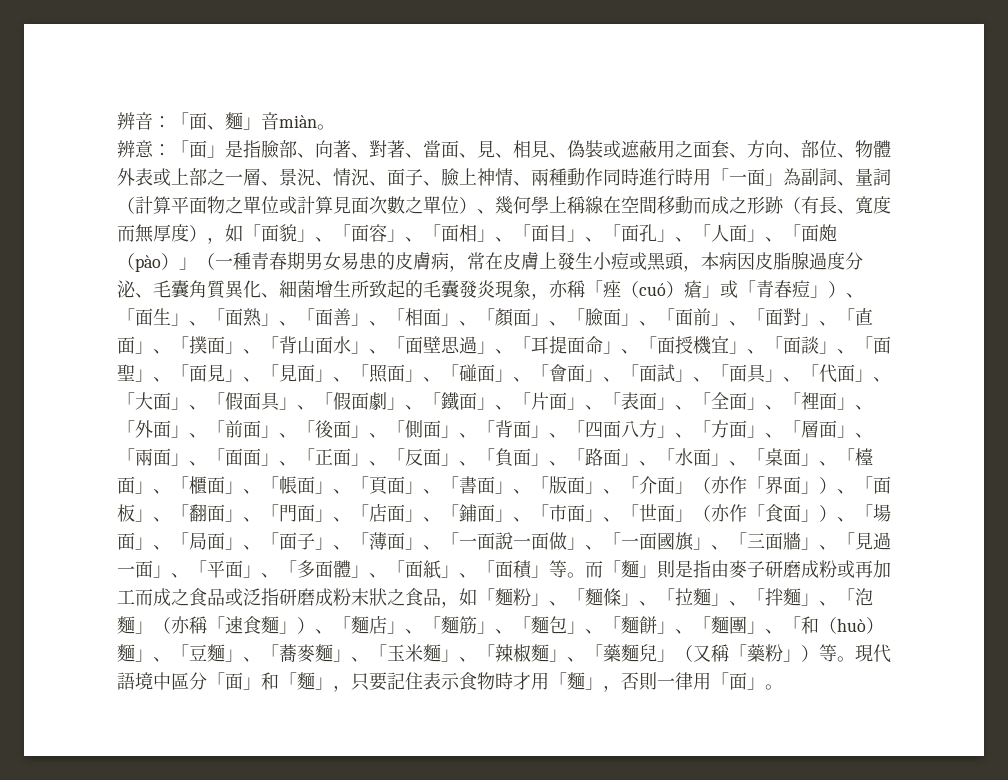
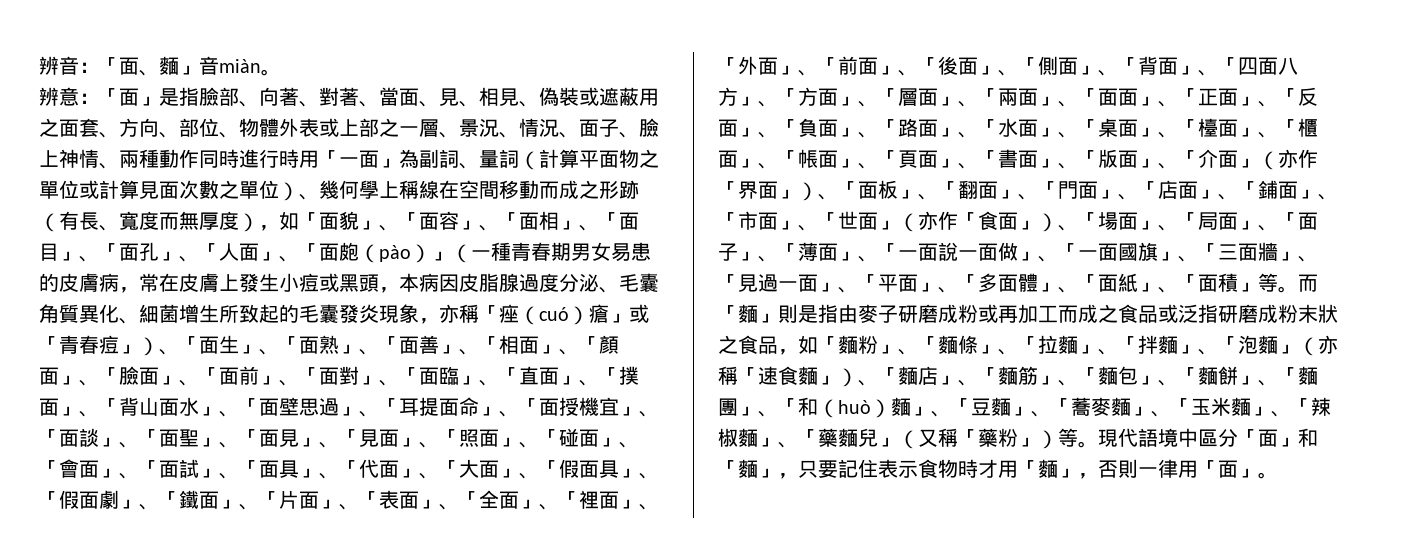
- 「面」是指臉部、向著、對著、當面、見、相見、偽裝或遮蔽用之面套、方向、部位、物體外表或上部之一層、景況、情況、面子、臉上神情、兩種動作同時進行時用「一面」為副詞、量詞（計算平面物之單位或計算見面次數之單位）、幾何學上稱線在空間移動而成之形跡（有長、寬度而無厚度），如「面貌」、「面容」、「面相」、「面目」、「面孔」、「人面」、「面皰（pào）」（一種青春期男女易患的皮膚病，常在皮膚上發生小痘或黑頭，本病因皮脂腺過度分泌、毛囊角質異化、細菌增生所致起的毛囊發炎現象，亦稱「痤（cuó）瘡」或「青春痘」）、「面生」、「面熟」、「面善」、「相面」、「顏面」、「臉面」、「面前」、「面對」、「直面」、「撲面」、「背山面水」、「面壁思過」、「耳提面命」、「面授機宜」、「面談」、「面聖」、「面見」、「見面」、「照面」、「碰面」、「會面」、「面試」、「面具」、「代面」、「大面」、「假面具」、「假面劇」、「鐵面」、「片面」、「表面」、「全面」、「裡面」、「外面」、「前面」、「後面」、「側面」、「背面」、「四面八方」、「方面」、「層面」、「兩面」、「面面」、「正面」、「反面」、「負面」、「路面」、「水面」、「桌面」、「檯面」、「櫃面」、「帳面」、「頁面」、「書面」、「版面」、「介面」（亦作「界面」）、「面板」、「翻面」、「門面」、「店面」、「鋪面」、「市面」、「世面」（亦作「食面」）、「場面」、「局面」、「面子」、「薄面」、「一面說一面做」、「一面國旗」、「三面牆」、「見過一面」、「平面」、「多面體」、「面紙」、「面積」等。
+ 「面」是指臉部、向著、對著、當面、見、相見、偽裝或遮蔽用之面套、方向、部位、物體外表或上部之一層、景況、情況、面子、臉上神情、兩種動作同時進行時用「一面」為副詞、量詞（計算平面物之單位或計算見面次數之單位）、幾何學上稱線在空間移動而成之形跡（有長、寬度而無厚度），如「面貌」、「面容」、「面相」、「面目」、「面孔」、「人面」、「面皰（pào）」（一種青春期男女易患的皮膚病，常在皮膚上發生小痘或黑頭，本病因皮脂腺過度分泌、毛囊角質異化、細菌增生所致起的毛囊發炎現象，亦稱「痤（cuó）瘡」或「青春痘」）、「面生」、「面熟」、「面善」、「相面」、「顏面」、「臉面」、「面前」、「面對」、「面臨」、「直面」、「撲面」、「背山面水」、「面壁思過」、「耳提面命」、「面授機宜」、「面談」、「面聖」、「面見」、「見面」、「照面」、「碰面」、「會面」、「面試」、「面具」、「代面」、「大面」、「假面具」、「假面劇」、「鐵面」、「片面」、「表面」、「全面」、「裡面」、「外面」、「前面」、「後面」、「側面」、「背面」、「四面八方」、「方面」、「層面」、「兩面」、「面面」、「正面」、「反面」、「負面」、「路面」、「水面」、「桌面」、「檯面」、「櫃面」、「帳面」、「頁面」、「書面」、「版面」、「介面」（亦作「界面」）、「面板」、「翻面」、「門面」、「店面」、「鋪面」、「市面」、「世面」（亦作「食面」）、「場面」、「局面」、「面子」、「薄面」、「一面說一面做」、「一面國旗」、「三面牆」、「見過一面」、「平面」、「多面體」、「面紙」、「面積」等。

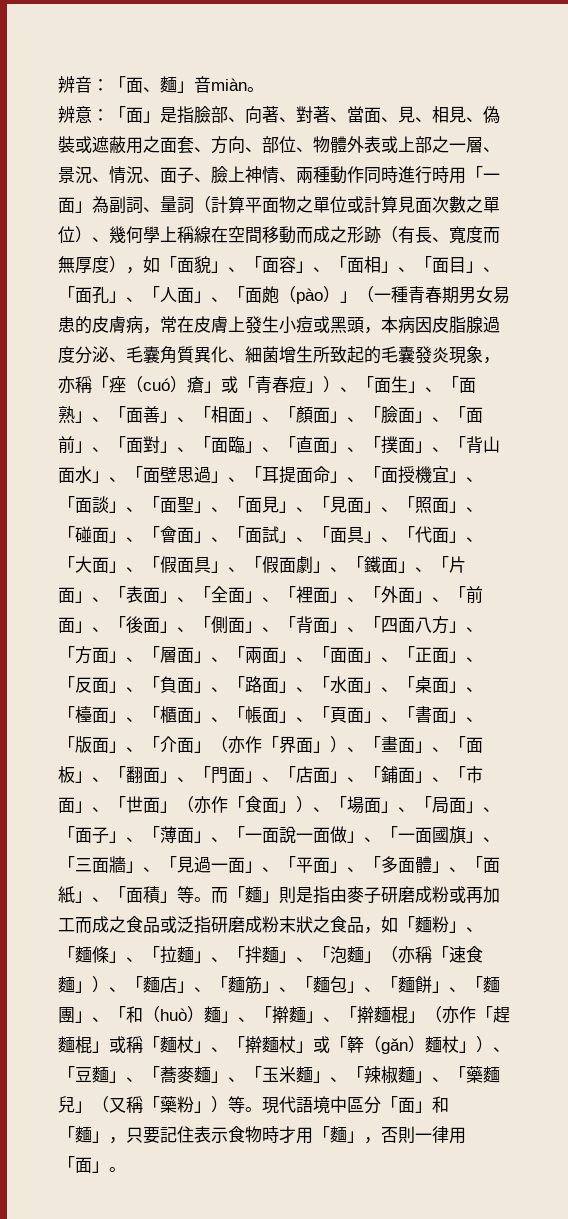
- 「面」是指臉部、向著、對著、當面、見、相見、偽裝或遮蔽用之面套、方向、部位、物體外表或上部之一層、景況、情況、面子、臉上神情、兩種動作同時進行時用「一面」為副詞、量詞（計算平面物之單位或計算見面次數之單位）、幾何學上稱線在空間移動而成之形跡（有長、寬度而無厚度），如「面貌」、「面容」、「面相」、「面目」、「面孔」、「人面」、「面皰（pào）」（一種青春期男女易患的皮膚病，常在皮膚上發生小痘或黑頭，本病因皮脂腺過度分泌、毛囊角質異化、細菌增生所致起的毛囊發炎現象，亦稱「痤（cuó）瘡」或「青春痘」）、「面生」、「面熟」、「面善」、「相面」、「顏面」、「臉面」、「面前」、「面對」、「面臨」、「直面」、「撲面」、「背山面水」、「面壁思過」、「耳提面命」、「面授機宜」、「面談」、「面聖」、「面見」、「見面」、「照面」、「碰面」、「會面」、「面試」、「面具」、「代面」、「大面」、「假面具」、「假面劇」、「鐵面」、「片面」、「表面」、「全面」、「裡面」、「外面」、「前面」、「後面」、「側面」、「背面」、「四面八方」、「方面」、「層面」、「兩面」、「面面」、「正面」、「反面」、「負面」、「路面」、「水面」、「桌面」、「檯面」、「櫃面」、「帳面」、「頁面」、「書面」、「版面」、「介面」（亦作「界面」）、「面板」、「翻面」、「門面」、「店面」、「鋪面」、「市面」、「世面」（亦作「食面」）、「場面」、「局面」、「面子」、「薄面」、「一面說一面做」、「一面國旗」、「三面牆」、「見過一面」、「平面」、「多面體」、「面紙」、「面積」等。
+ 「面」是指臉部、向著、對著、當面、見、相見、偽裝或遮蔽用之面套、方向、部位、物體外表或上部之一層、景況、情況、面子、臉上神情、兩種動作同時進行時用「一面」為副詞、量詞（計算平面物之單位或計算見面次數之單位）、幾何學上稱線在空間移動而成之形跡（有長、寬度而無厚度），如「面貌」、「面容」、「面相」、「面目」、「面孔」、「人面」、「面皰（pào）」（一種青春期男女易患的皮膚病，常在皮膚上發生小痘或黑頭，本病因皮脂腺過度分泌、毛囊角質異化、細菌增生所致起的毛囊發炎現象，亦稱「痤（cuó）瘡」或「青春痘」）、「面生」、「面熟」、「面善」、「相面」、「顏面」、「臉面」、「面前」、「面對」、「面臨」、「直面」、「撲面」、「背山面水」、「面壁思過」、「耳提面命」、「面授機宜」、「面談」、「面聖」、「面見」、「見面」、「照面」、「碰面」、「會面」、「面試」、「面具」、「代面」、「大面」、「假面具」、「假面劇」、「鐵面」、「片面」、「表面」、「全面」、「裡面」、「外面」、「前面」、「後面」、「側面」、「背面」、「四面八方」、「方面」、「層面」、「兩面」、「面面」、「正面」、「反面」、「負面」、「路面」、「水面」、「桌面」、「檯面」、「櫃面」、「帳面」、「頁面」、「書面」、「版面」、「介面」（亦作「界面」）、「畫面」、「面板」、「翻面」、「門面」、「店面」、「鋪面」、「市面」、「世面」（亦作「食面」）、「場面」、「局面」、「面子」、「薄面」、「一面說一面做」、「一面國旗」、「三面牆」、「見過一面」、「平面」、「多面體」、「面紙」、「面積」等。
- 而「麵」則是指由麥子研磨成粉或再加工而成之食品或泛指研磨成粉末狀之食品，如「麵粉」、「麵條」、「拉麵」、「拌麵」、「泡麵」（亦稱「速食麵」）、「麵店」、「麵筋」、「麵包」、「麵餅」、「麵團」、「和（huò）麵」、「豆麵」、「蕎麥麵」、「玉米麵」、「辣椒麵」、「藥麵兒」（又稱「藥粉」）等。
+ 而「麵」則是指由麥子研磨成粉或再加工而成之食品或泛指研磨成粉末狀之食品，如「麵粉」、「麵條」、「拉麵」、「拌麵」、「泡麵」（亦稱「速食麵」）、「麵店」、「麵筋」、「麵包」、「麵餅」、「麵團」、「和（huò）麵」、「擀麵」、「擀麵棍」（亦作「趕麵棍」或稱「麵杖」、「擀麵杖」或「簳（gǎn）麵杖」）、「豆麵」、「蕎麥麵」、「玉米麵」、「辣椒麵」、「藥麵兒」（又稱「藥粉」）等。

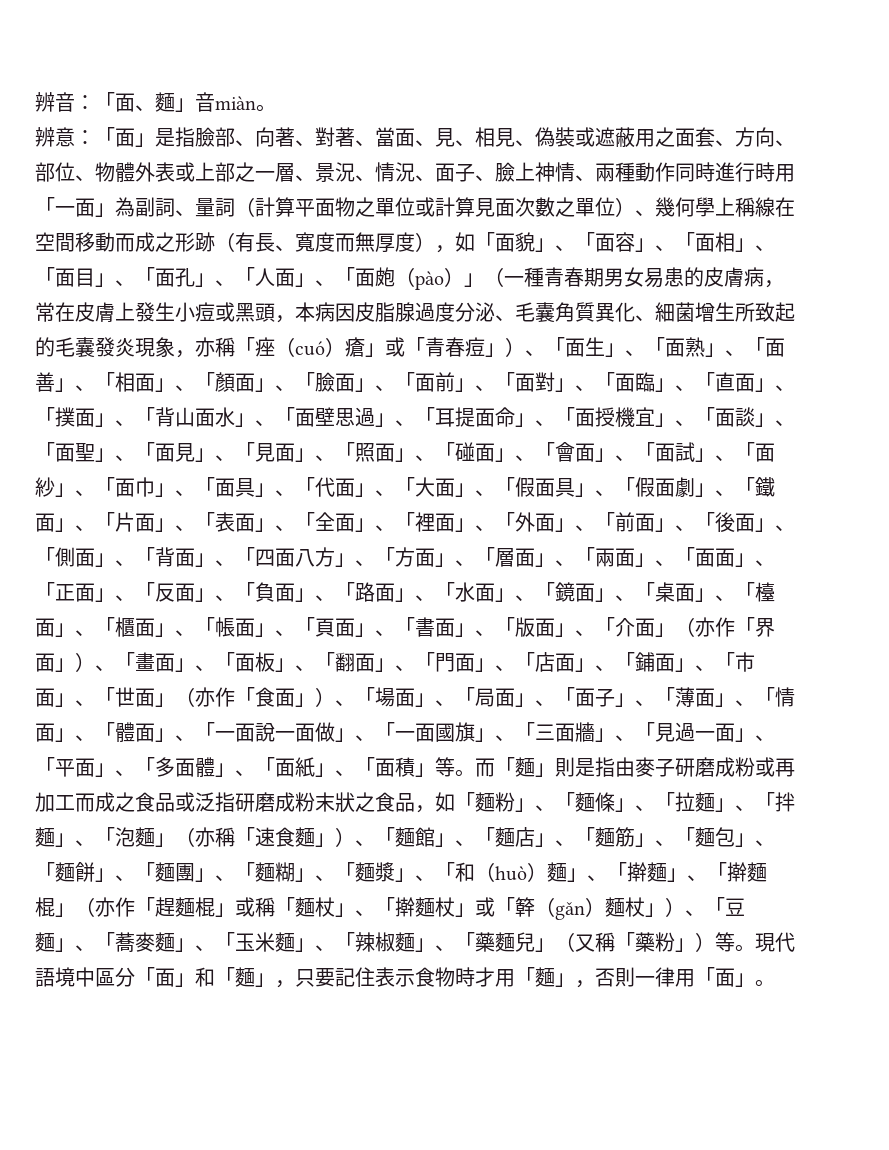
- 「面」是指臉部、向著、對著、當面、見、相見、偽裝或遮蔽用之面套、方向、部位、物體外表或上部之一層、景況、情況、面子、臉上神情、兩種動作同時進行時用「一面」為副詞、量詞（計算平面物之單位或計算見面次數之單位）、幾何學上稱線在空間移動而成之形跡（有長、寬度而無厚度），如「面貌」、「面容」、「面相」、「面目」、「面孔」、「人面」、「面皰（pào）」（一種青春期男女易患的皮膚病，常在皮膚上發生小痘或黑頭，本病因皮脂腺過度分泌、毛囊角質異化、細菌增生所致起的毛囊發炎現象，亦稱「痤（cuó）瘡」或「青春痘」）、「面生」、「面熟」、「面善」、「相面」、「顏面」、「臉面」、「面前」、「面對」、「面臨」、「直面」、「撲面」、「背山面水」、「面壁思過」、「耳提面命」、「面授機宜」、「面談」、「面聖」、「面見」、「見面」、「照面」、「碰面」、「會面」、「面試」、「面具」、「代面」、「大面」、「假面具」、「假面劇」、「鐵面」、「片面」、「表面」、「全面」、「裡面」、「外面」、「前面」、「後面」、「側面」、「背面」、「四面八方」、「方面」、「層面」、「兩面」、「面面」、「正面」、「反面」、「負面」、「路面」、「水面」、「桌面」、「檯面」、「櫃面」、「帳面」、「頁面」、「書面」、「版面」、「介面」（亦作「界面」）、「畫面」、「面板」、「翻面」、「門面」、「店面」、「鋪面」、「市面」、「世面」（亦作「食面」）、「場面」、「局面」、「面子」、「薄面」、「一面說一面做」、「一面國旗」、「三面牆」、「見過一面」、「平面」、「多面體」、「面紙」、「面積」等。
+ 「面」是指臉部、向著、對著、當面、見、相見、偽裝或遮蔽用之面套、方向、部位、物體外表或上部之一層、景況、情況、面子、臉上神情、兩種動作同時進行時用「一面」為副詞、量詞（計算平面物之單位或計算見面次數之單位）、幾何學上稱線在空間移動而成之形跡（有長、寬度而無厚度），如「面貌」、「面容」、「面相」、「面目」、「面孔」、「人面」、「面皰（pào）」（一種青春期男女易患的皮膚病，常在皮膚上發生小痘或黑頭，本病因皮脂腺過度分泌、毛囊角質異化、細菌增生所致起的毛囊發炎現象，亦稱「痤（cuó）瘡」或「青春痘」）、「面生」、「面熟」、「面善」、「相面」、「顏面」、「臉面」、「面前」、「面對」、「面臨」、「直面」、「撲面」、「背山面水」、「面壁思過」、「耳提面命」、「面授機宜」、「面談」、「面聖」、「面見」、「見面」、「照面」、「碰面」、「會面」、「面試」、「面紗」、「面巾」、「面具」、「代面」、「大面」、「假面具」、「假面劇」、「鐵面」、「片面」、「表面」、「全面」、「裡面」、「外面」、「前面」、「後面」、「側面」、「背面」、「四面八方」、「方面」、「層面」、「兩面」、「面面」、「正面」、「反面」、「負面」、「路面」、「水面」、「鏡面」、「桌面」、「檯面」、「櫃面」、「帳面」、「頁面」、「書面」、「版面」、「介面」（亦作「界面」）、「畫面」、「面板」、「翻面」、「門面」、「店面」、「鋪面」、「市面」、「世面」（亦作「食面」）、「場面」、「局面」、「面子」、「薄面」、「情面」、「體面」、「一面說一面做」、「一面國旗」、「三面牆」、「見過一面」、「平面」、「多面體」、「面紙」、「面積」等。
- 而「麵」則是指由麥子研磨成粉或再加工而成之食品或泛指研磨成粉末狀之食品，如「麵粉」、「麵條」、「拉麵」、「拌麵」、「泡麵」（亦稱「速食麵」）、「麵店」、「麵筋」、「麵包」、「麵餅」、「麵團」、「和（huò）麵」、「擀麵」、「擀麵棍」（亦作「趕麵棍」或稱「麵杖」、「擀麵杖」或「簳（gǎn）麵杖」）、「豆麵」、「蕎麥麵」、「玉米麵」、「辣椒麵」、「藥麵兒」（又稱「藥粉」）等。
+ 而「麵」則是指由麥子研磨成粉或再加工而成之食品或泛指研磨成粉末狀之食品，如「麵粉」、「麵條」、「拉麵」、「拌麵」、「泡麵」（亦稱「速食麵」）、「麵館」、「麵店」、「麵筋」、「麵包」、「麵餅」、「麵團」、「麵糊」、「麵漿」、「和（huò）麵」、「擀麵」、「擀麵棍」（亦作「趕麵棍」或稱「麵杖」、「擀麵杖」或「簳（gǎn）麵杖」）、「豆麵」、「蕎麥麵」、「玉米麵」、「辣椒麵」、「藥麵兒」（又稱「藥粉」）等。

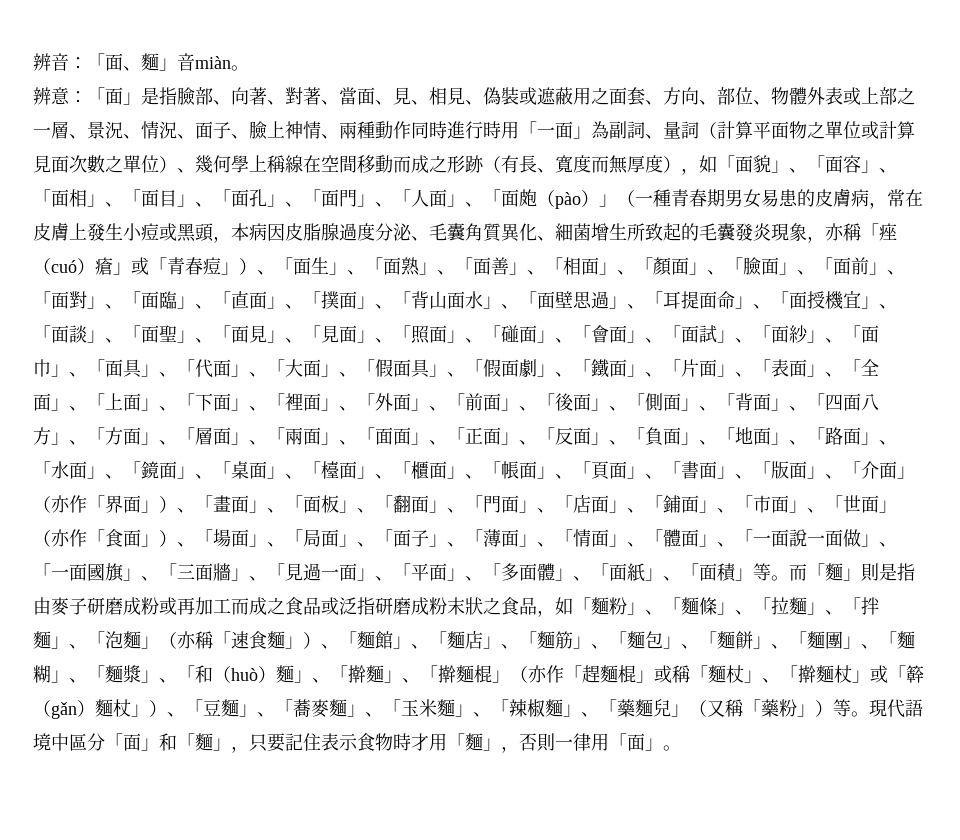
- 「面」是指臉部、向著、對著、當面、見、相見、偽裝或遮蔽用之面套、方向、部位、物體外表或上部之一層、景況、情況、面子、臉上神情、兩種動作同時進行時用「一面」為副詞、量詞（計算平面物之單位或計算見面次數之單位）、幾何學上稱線在空間移動而成之形跡（有長、寬度而無厚度），如「面貌」、「面容」、「面相」、「面目」、「面孔」、「人面」、「面皰（pào）」（一種青春期男女易患的皮膚病，常在皮膚上發生小痘或黑頭，本病因皮脂腺過度分泌、毛囊角質異化、細菌增生所致起的毛囊發炎現象，亦稱「痤（cuó）瘡」或「青春痘」）、「面生」、「面熟」、「面善」、「相面」、「顏面」、「臉面」、「面前」、「面對」、「面臨」、「直面」、「撲面」、「背山面水」、「面壁思過」、「耳提面命」、「面授機宜」、「面談」、「面聖」、「面見」、「見面」、「照面」、「碰面」、「會面」、「面試」、「面紗」、「面巾」、「面具」、「代面」、「大面」、「假面具」、「假面劇」、「鐵面」、「片面」、「表面」、「全面」、「裡面」、「外面」、「前面」、「後面」、「側面」、「背面」、「四面八方」、「方面」、「層面」、「兩面」、「面面」、「正面」、「反面」、「負面」、「路面」、「水面」、「鏡面」、「桌面」、「檯面」、「櫃面」、「帳面」、「頁面」、「書面」、「版面」、「介面」（亦作「界面」）、「畫面」、「面板」、「翻面」、「門面」、「店面」、「鋪面」、「市面」、「世面」（亦作「食面」）、「場面」、「局面」、「面子」、「薄面」、「情面」、「體面」、「一面說一面做」、「一面國旗」、「三面牆」、「見過一面」、「平面」、「多面體」、「面紙」、「面積」等。
+ 「面」是指臉部、向著、對著、當面、見、相見、偽裝或遮蔽用之面套、方向、部位、物體外表或上部之一層、景況、情況、面子、臉上神情、兩種動作同時進行時用「一面」為副詞、量詞（計算平面物之單位或計算見面次數之單位）、幾何學上稱線在空間移動而成之形跡（有長、寬度而無厚度），如「面貌」、「面容」、「面相」、「面目」、「面孔」、「面門」、「人面」、「面皰（pào）」（一種青春期男女易患的皮膚病，常在皮膚上發生小痘或黑頭，本病因皮脂腺過度分泌、毛囊角質異化、細菌增生所致起的毛囊發炎現象，亦稱「痤（cuó）瘡」或「青春痘」）、「面生」、「面熟」、「面善」、「相面」、「顏面」、「臉面」、「面前」、「面對」、「面臨」、「直面」、「撲面」、「背山面水」、「面壁思過」、「耳提面命」、「面授機宜」、「面談」、「面聖」、「面見」、「見面」、「照面」、「碰面」、「會面」、「面試」、「面紗」、「面巾」、「面具」、「代面」、「大面」、「假面具」、「假面劇」、「鐵面」、「片面」、「表面」、「全面」、「上面」、「下面」、「裡面」、「外面」、「前面」、「後面」、「側面」、「背面」、「四面八方」、「方面」、「層面」、「兩面」、「面面」、「正面」、「反面」、「負面」、「地面」、「路面」、「水面」、「鏡面」、「桌面」、「檯面」、「櫃面」、「帳面」、「頁面」、「書面」、「版面」、「介面」（亦作「界面」）、「畫面」、「面板」、「翻面」、「門面」、「店面」、「鋪面」、「市面」、「世面」（亦作「食面」）、「場面」、「局面」、「面子」、「薄面」、「情面」、「體面」、「一面說一面做」、「一面國旗」、「三面牆」、「見過一面」、「平面」、「多面體」、「面紙」、「面積」等。

